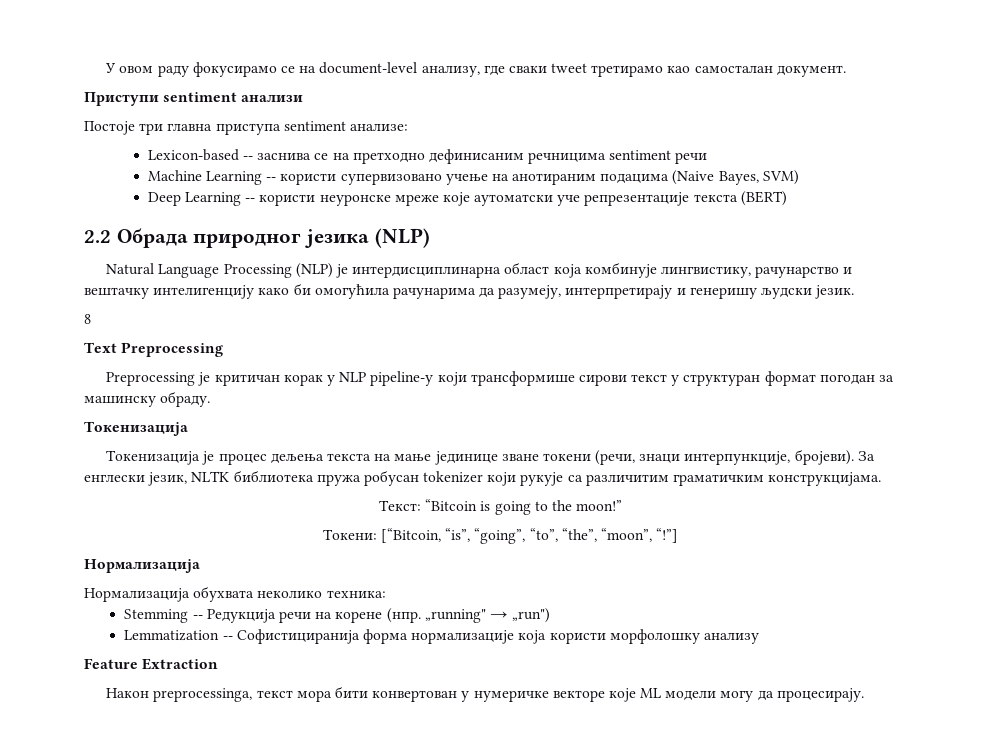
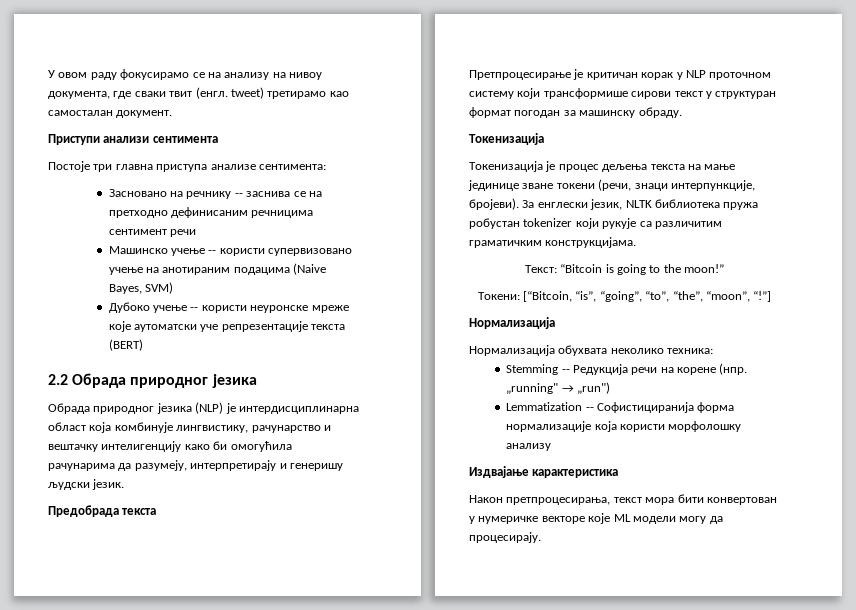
- У овом раду фокусирамо се на document-level анализу, где сваки tweet третирамо као самосталан документ.
+ У овом раду фокусирамо се на анализу на нивоу документа, где сваки твит (енгл. tweet) третирамо као самосталан документ.
- Приступи sentiment анализи
+ Приступи анализи сентимента
- Постоје три главна приступа sentiment анализе:
- Lexicon-based -- заснива се на претходно дефинисаним речницима sentiment речи
+ Постоје три главна приступа анализе сентимента:
+ Засновано на речнику -- заснива се на претходно дефинисаним речницима сентимент речи
- Machine Learning -- користи супервизовано учење на анотираним подацима (Naive Bayes, SVM)
+ Машинско учење -- користи супервизовано учење на анотираним подацима (Naive Bayes, SVM)
- Deep Learning -- користи неуронске мреже које аутоматски уче репрезентације текста (BERT)
+ Дубоко учење -- користи неуронске мреже које аутоматски уче репрезентације текста (BERT)
- 2.2 Обрада природног језика (NLP)
- Natural Language Processing (NLP) је интердисциплинарна област која комбинује лингвистику, рачунарство и вештачку интелигенцију како би омогућила рачунарима да разумеју, интерпретирају и генеришу људски језик.
+ 2.2 Обрада природног језика
+ Обрада природног језика (NLP) је интердисциплинарна област која комбинује лингвистику, рачунарство и вештачку интелигенцију како би омогућила рачунарима да разумеју, интерпретирају и генеришу људски језик.
- 8
- Text Preprocessing
- Preprocessing је критичан корак у NLP pipeline-у који трансформише сирови текст у структуран формат погодан за машинску обраду.
+ Предобрада текста
+ Претпроцесирање је критичан корак у NLP проточном систему који трансформише сирови текст у структуран формат погодан за машинску обраду.
- За енглески језик, NLTK библиотека пружа робусан tokenizer који рукује са различитим граматичким конструкцијама.
+ За енглески језик, NLTK библиотека пружа робустан tokenizer који рукује са различитим граматичким конструкцијама.
- Feature Extraction
+ Издвајање карактеристика
- Након preprocessinga, текст мора бити конвертован у нумеричке векторе које ML модели могу да процесирају.
+ Након претпроцесирања, текст мора бити конвертован у нумеричке векторе које ML модели могу да процесирају.

